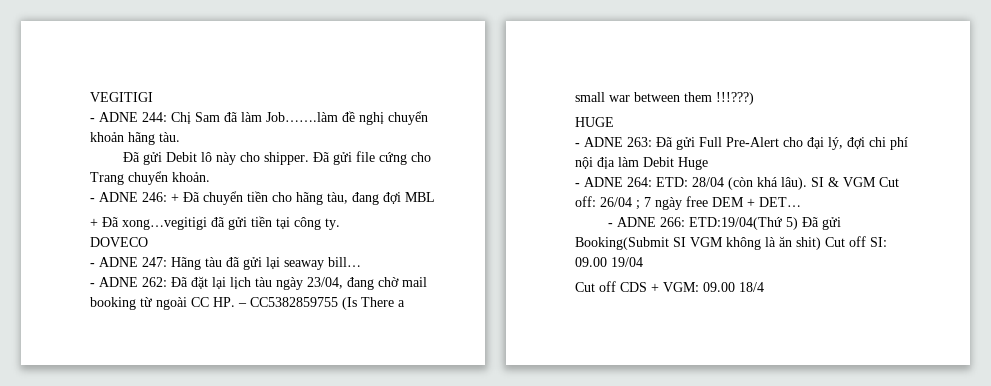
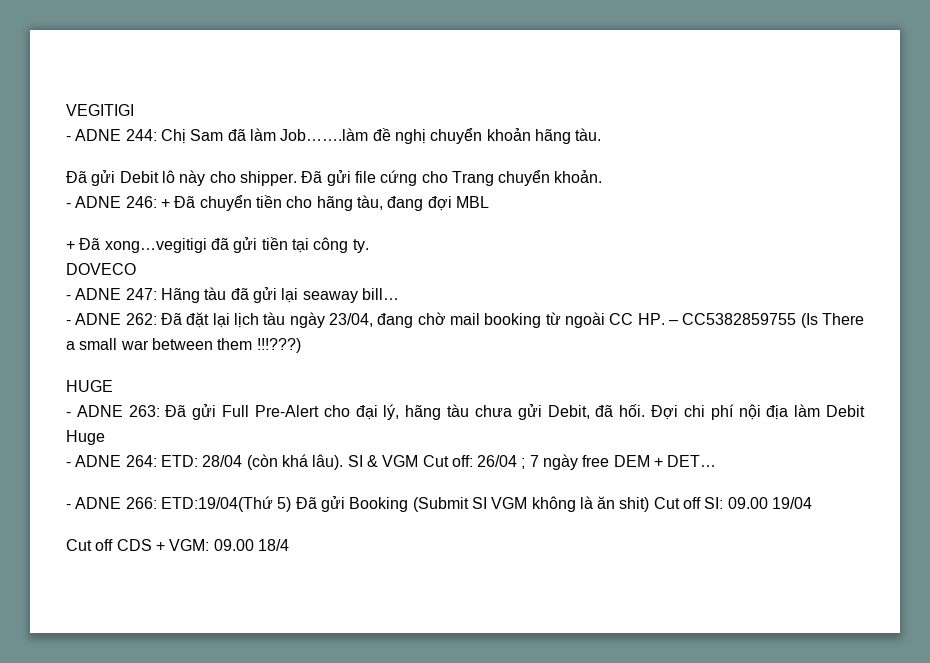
- - ADNE 263: Đã gửi Full Pre-Alert cho đại lý, đợi chi phí nội địa làm Debit Huge
+ - ADNE 263: Đã gửi Full Pre-Alert cho đại lý, hãng tàu chưa gửi Debit, đã hối. Đợi chi phí nội địa làm Debit Huge
- - ADNE 266: ETD:19/04(Thứ 5) Đã gửi Booking(Submit SI VGM không là ăn shit) Cut off SI: 09.00 19/04
+ - ADNE 266: ETD:19/04(Thứ 5) Đã gửi Booking (Submit SI VGM không là ăn shit) Cut off SI: 09.00 19/04

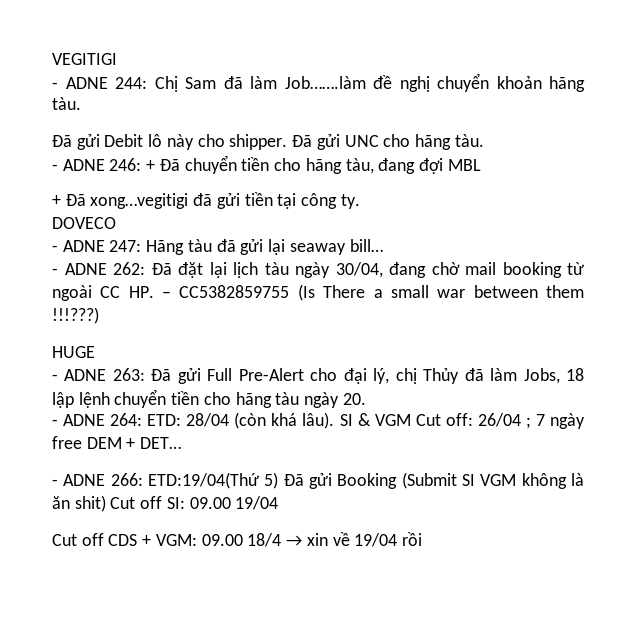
- Đã gửi file cứng cho Trang chuyển khoản.
+ Đã gửi UNC cho hãng tàu.
- - ADNE 262: Đã đặt lại lịch tàu ngày 23/04, đang chờ mail booking từ ngoài CC HP. – CC5382859755 (Is There a small war between them !!!???)
+ - ADNE 262: Đã đặt lại lịch tàu ngày 30/04, đang chờ mail booking từ ngoài CC HP. – CC5382859755 (Is There a small war between them !!!???)
- - ADNE 263: Đã gửi Full Pre-Alert cho đại lý, hãng tàu chưa gửi Debit, đã hối. Đợi chi phí nội địa làm Debit Huge
+ - ADNE 263: Đã gửi Full Pre-Alert cho đại lý, chị Thủy đã làm Jobs, 18 lập lệnh chuyển tiền cho hãng tàu ngày 20.
- Cut off CDS + VGM: 09.00 18/4
+ Cut off CDS + VGM: 09.00 18/4 → xin về 19/04 rồi

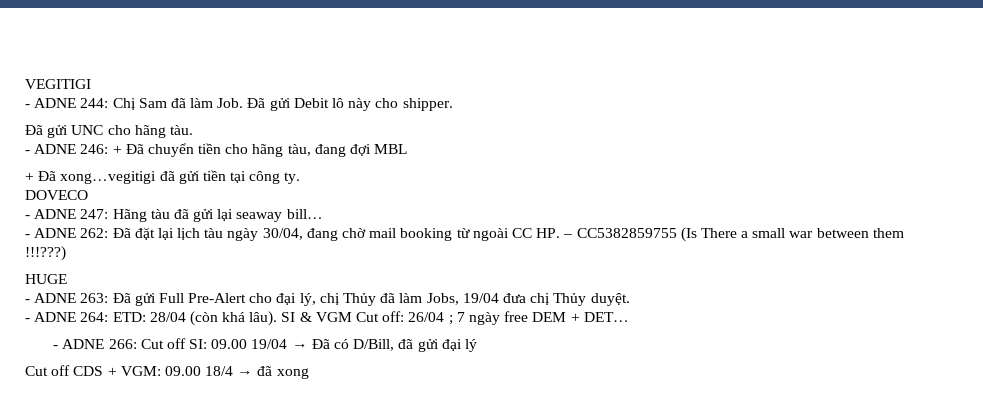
- - ADNE 244: Chị Sam đã làm Job…….làm đề nghị chuyển khoản hãng tàu.
- Đã gửi Debit lô này cho shipper. Đã gửi UNC cho hãng tàu.
+ - ADNE 244: Chị Sam đã làm Job. Đã gửi Debit lô này cho shipper.
+ Đã gửi UNC cho hãng tàu.
- - ADNE 263: Đã gửi Full Pre-Alert cho đại lý, chị Thủy đã làm Jobs, 18 lập lệnh chuyển tiền cho hãng tàu ngày 20.
+ - ADNE 263: Đã gửi Full Pre-Alert cho đại lý, chị Thủy đã làm Jobs, 19/04 đưa chị Thủy duyệt.
- - ADNE 266: ETD:19/04(Thứ 5) Đã gửi Booking (Submit SI VGM không là ăn shit) Cut off SI: 09.00 19/04
+ - ADNE 266: Cut off SI: 09.00 19/04 → Đã có D/Bill, đã gửi đại lý
- Cut off CDS + VGM: 09.00 18/4 → xin về 19/04 rồi
+ Cut off CDS + VGM: 09.00 18/4 → đã xong

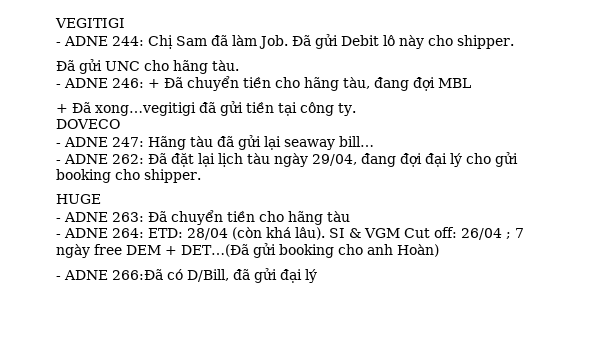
- - ADNE 262: Đã đặt lại lịch tàu ngày 30/04, đang chờ mail booking từ ngoài CC HP. – CC5382859755 (Is There a small war between them !!!???)
+ - ADNE 262: Đã đặt lại lịch tàu ngày 29/04, đang đợi đại lý cho gửi booking cho shipper.
- - ADNE 263: Đã gửi Full Pre-Alert cho đại lý, chị Thủy đã làm Jobs, 19/04 đưa chị Thủy duyệt.
+ - ADNE 263: Đã chuyển tiền cho hãng tàu
- SI & VGM Cut off: 26/04 ; 7 ngày free DEM + DET…
- - ADNE 266: Cut off SI: 09.00 19/04 → Đã có D/Bill, đã gửi đại lý
+ SI & VGM Cut off: 26/04 ; 7 ngày free DEM + DET…(Đã gửi booking cho anh Hoàn)
+ - ADNE 266:Đã có D/Bill, đã gửi đại lý
- Cut off CDS + VGM: 09.00 18/4 → đã xong

